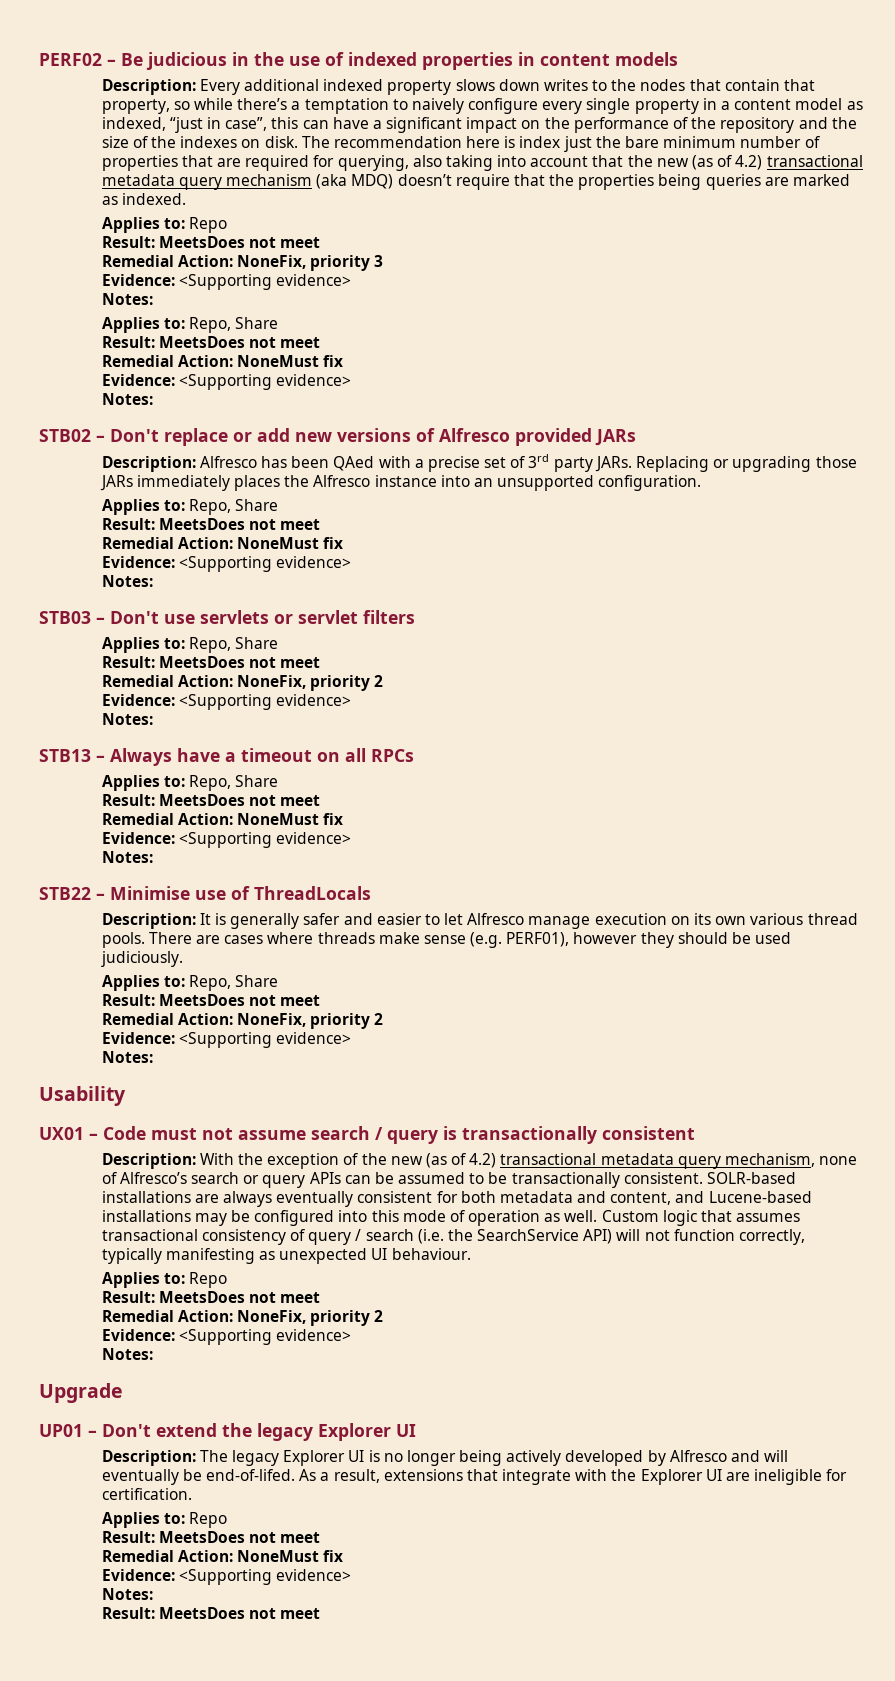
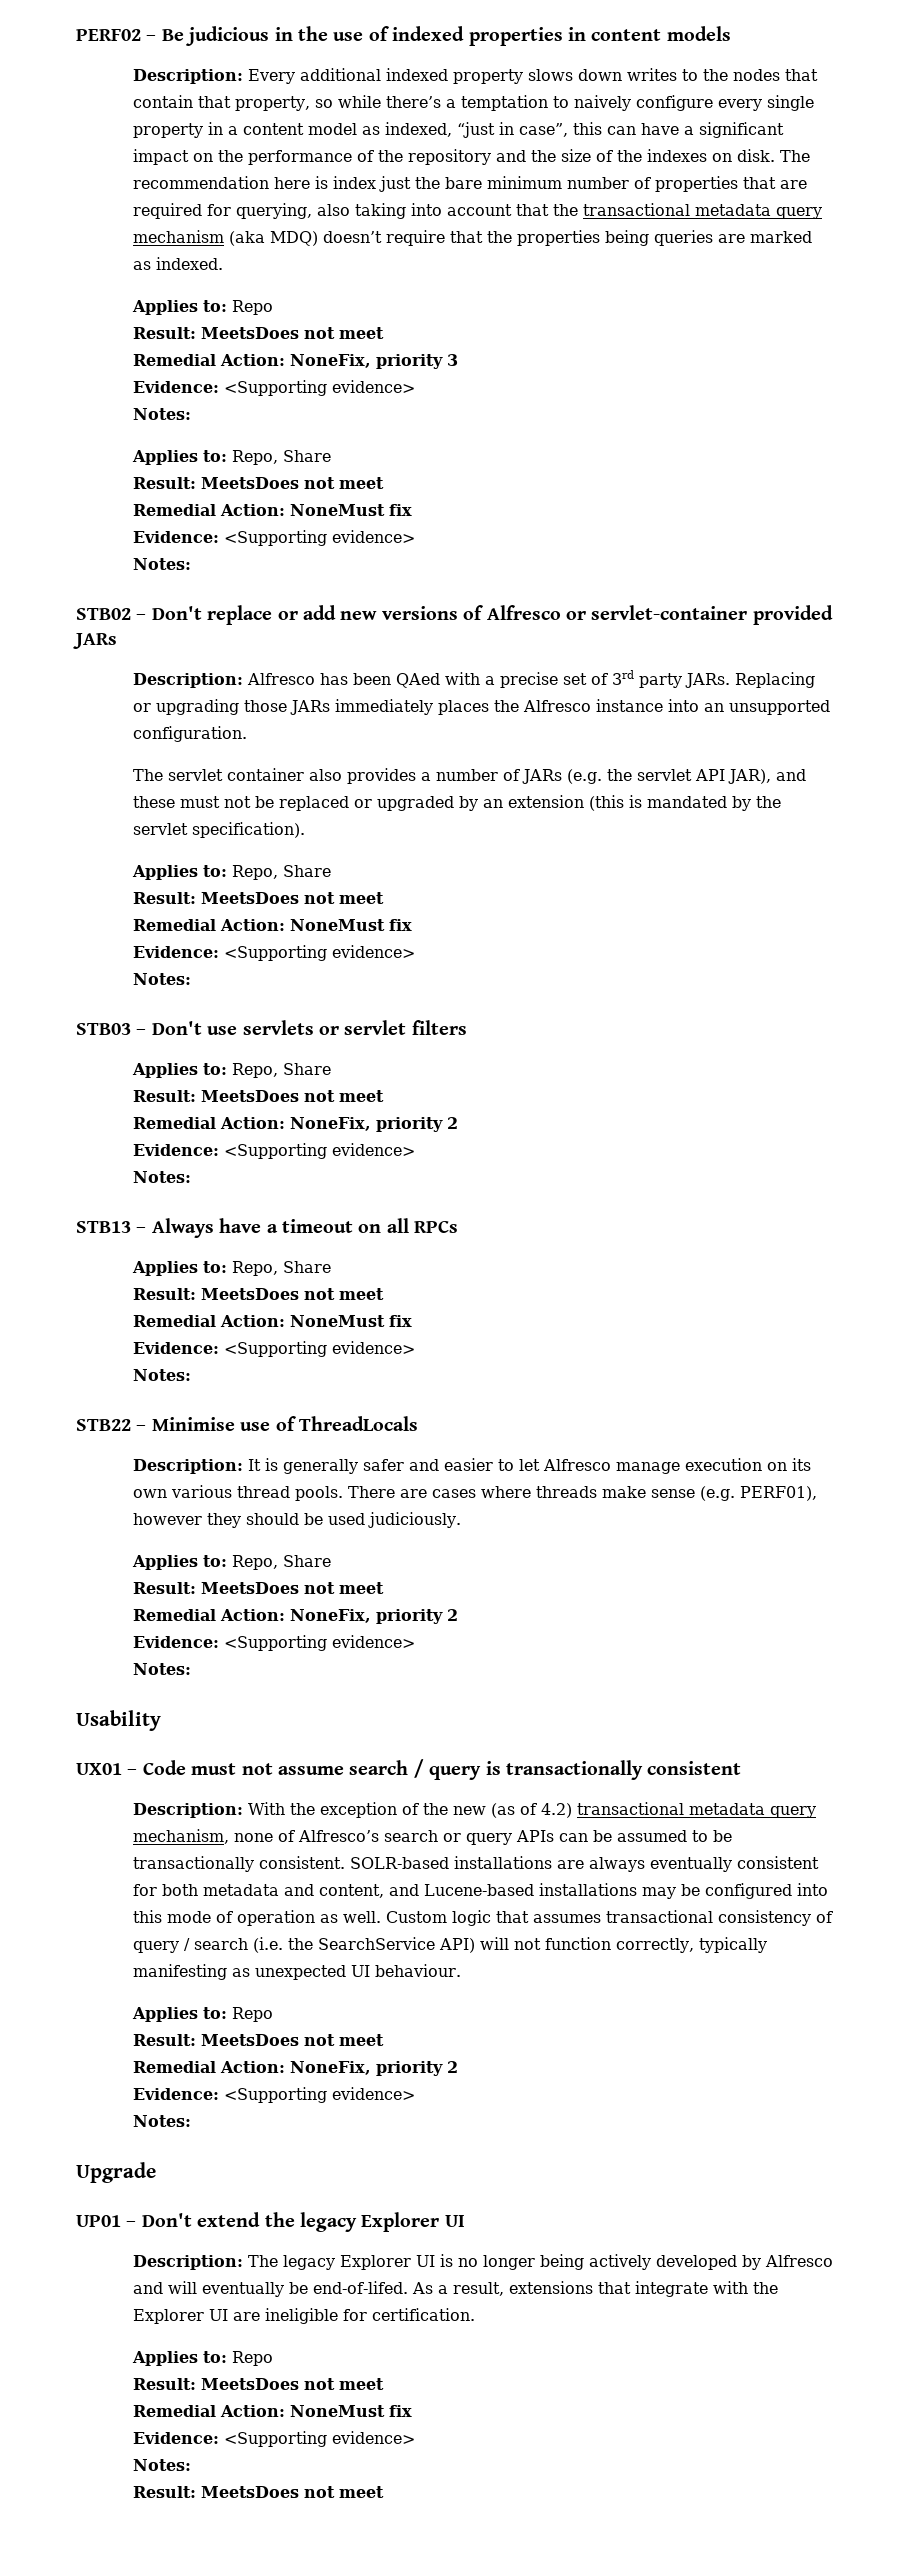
- The recommendation here is index just the bare minimum number of properties that are required for querying, also taking into account that the new (as of 4.2) transactional metadata query mechanism (aka MDQ) doesn’t require that the properties being queries are marked as indexed.
+ The recommendation here is index just the bare minimum number of properties that are required for querying, also taking into account that the transactional metadata query mechanism (aka MDQ) doesn’t require that the properties being queries are marked as indexed.
- STB02 – Don't replace or add new versions of Alfresco provided JARs
+ STB02 – Don't replace or add new versions of Alfresco or servlet-container provided JARs
+ The servlet container also provides a number of JARs (e.g. the servlet API JAR), and these must not be replaced or upgraded by an extension (this is mandated by the servlet specification).

